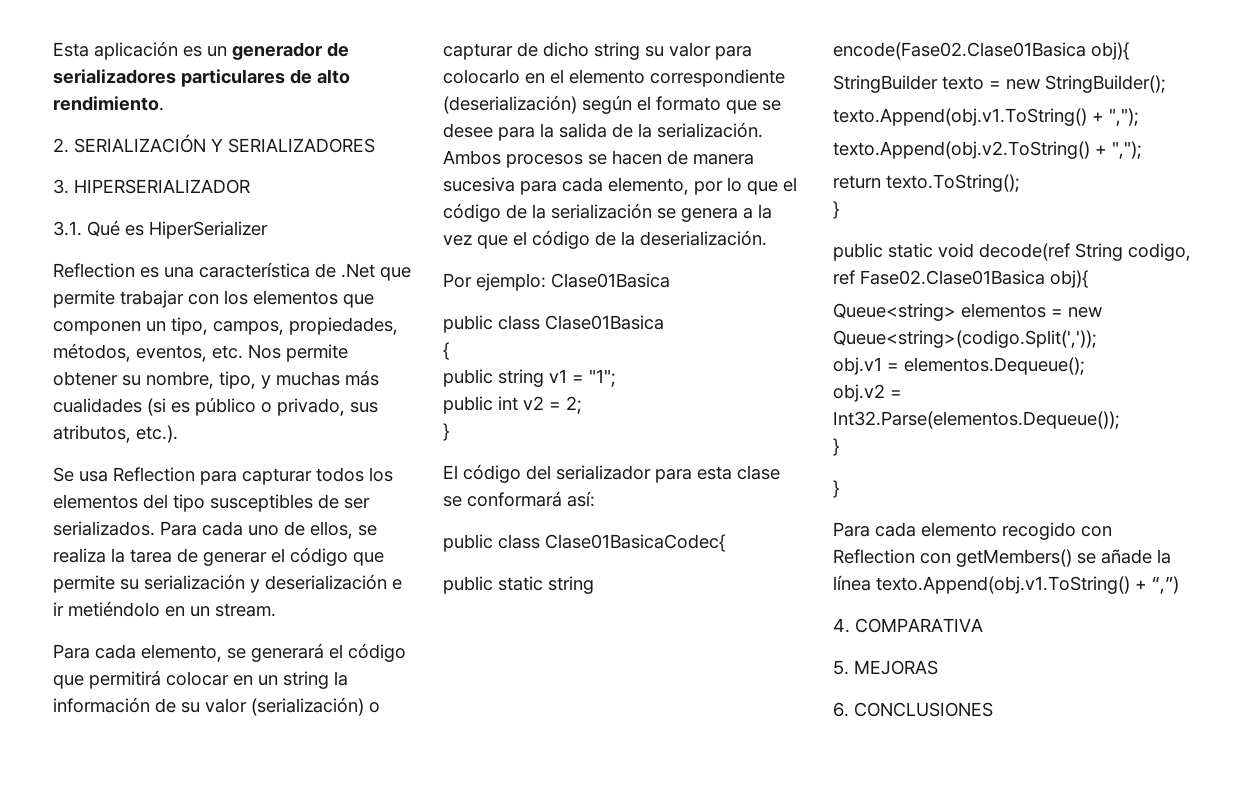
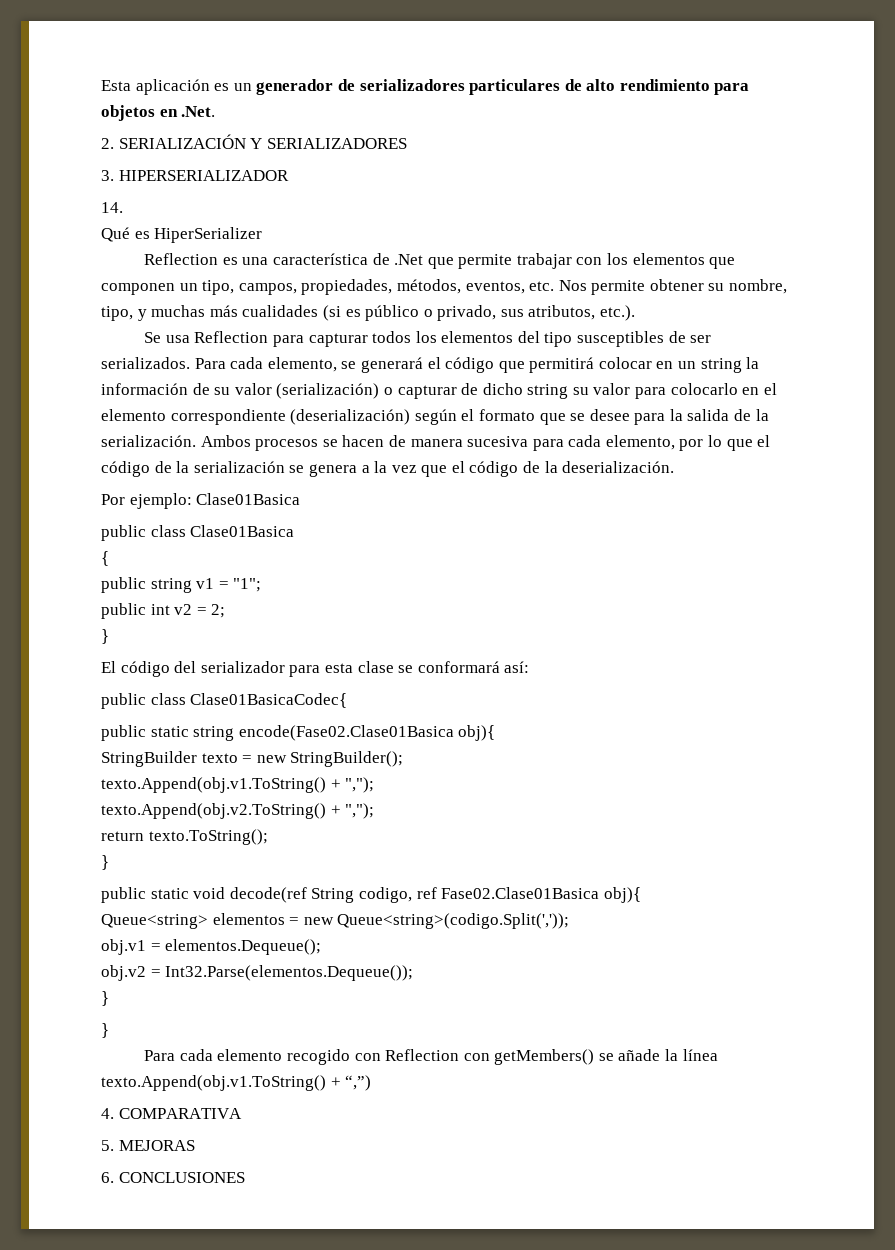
- Esta aplicación es un generador de serializadores particulares de alto rendimiento.
+ Esta aplicación es un generador de serializadores particulares de alto rendimiento para objetos en .Net.
- 3.1. Qué es HiperSerializer
+ 14.
+ Qué es HiperSerializer
- Para cada uno de ellos, se realiza la tarea de generar el código que permite su serialización y deserialización e ir metiéndolo en un stream.

